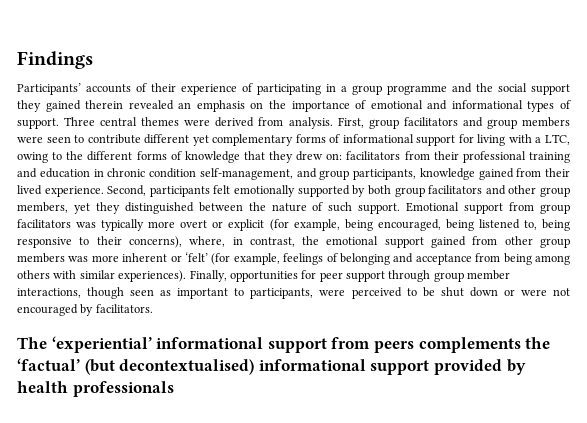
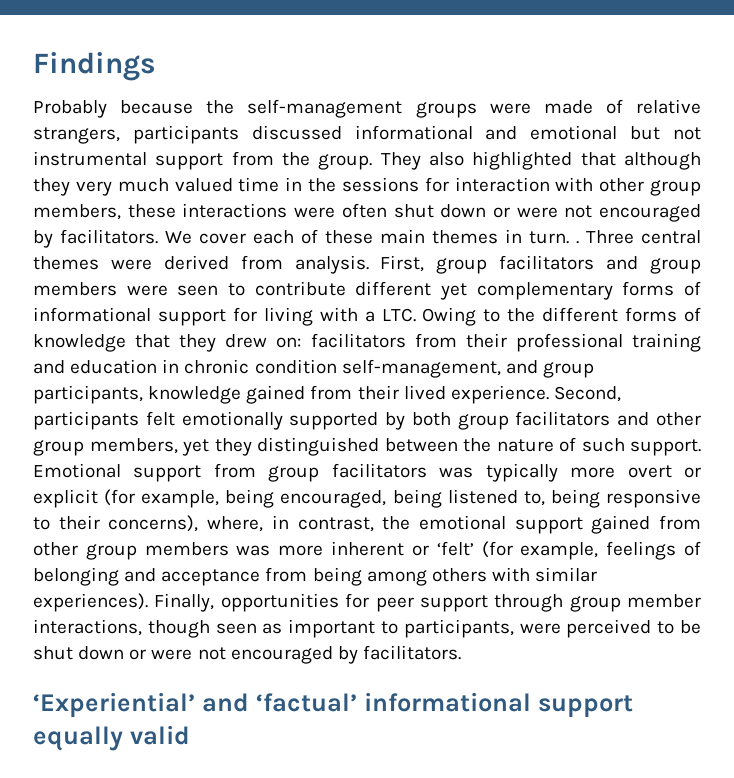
- Participants’ accounts of their experience of participating in a group programme and the social support they gained therein revealed an emphasis on the importance of emotional and informational types of support.
+ Probably because the self-management groups were made of relative strangers, participants discussed informational and emotional but not instrumental support from the group. They also highlighted that although they very much valued time in the sessions for interaction with other group members, these interactions were often shut down or were not encouraged by facilitators. We cover each of these main themes in turn. .
- First, group facilitators and group members were seen to contribute different yet complementary forms of informational support for living with a LTC, owing to the different forms of knowledge that they drew on: facilitators from their professional training and education in chronic condition self-management, and group participants, knowledge gained from their lived experience.
+ First, group facilitators and group members were seen to contribute different yet complementary forms of informational support for living with a LTC. Owing to the different forms of knowledge that they drew on: facilitators from their professional training and education in chronic condition self-management, and group participants, knowledge gained from their lived experience.
- The ‘experiential’ informational support from peers complements the ‘factual’ (but decontextualised) informational support provided by health professionals
+ ‘Experiential’ and ‘factual’ informational support equally valid

